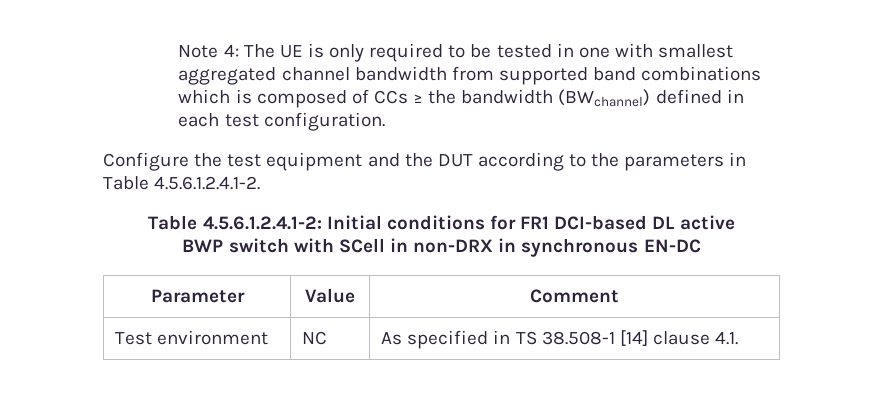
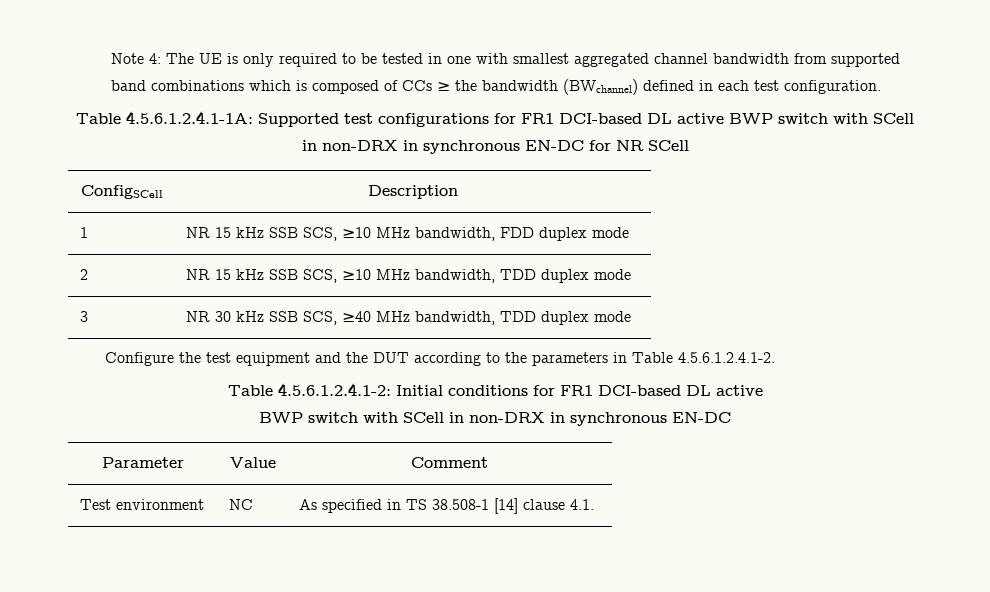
+ Table 4.5.6.1.2.4.1-1A: Supported test configurations for FR1 DCI-based DL active BWP switch with SCell in non-DRX in synchronous EN-DC for NR SCell
+ ConfigSCell | Description
+ 1 | NR 15 kHz SSB SCS, ≥10 MHz bandwidth, FDD duplex mode
+ 2 | NR 15 kHz SSB SCS, ≥10 MHz bandwidth, TDD duplex mode
+ 3 | NR 30 kHz SSB SCS, ≥40 MHz bandwidth, TDD duplex mode

